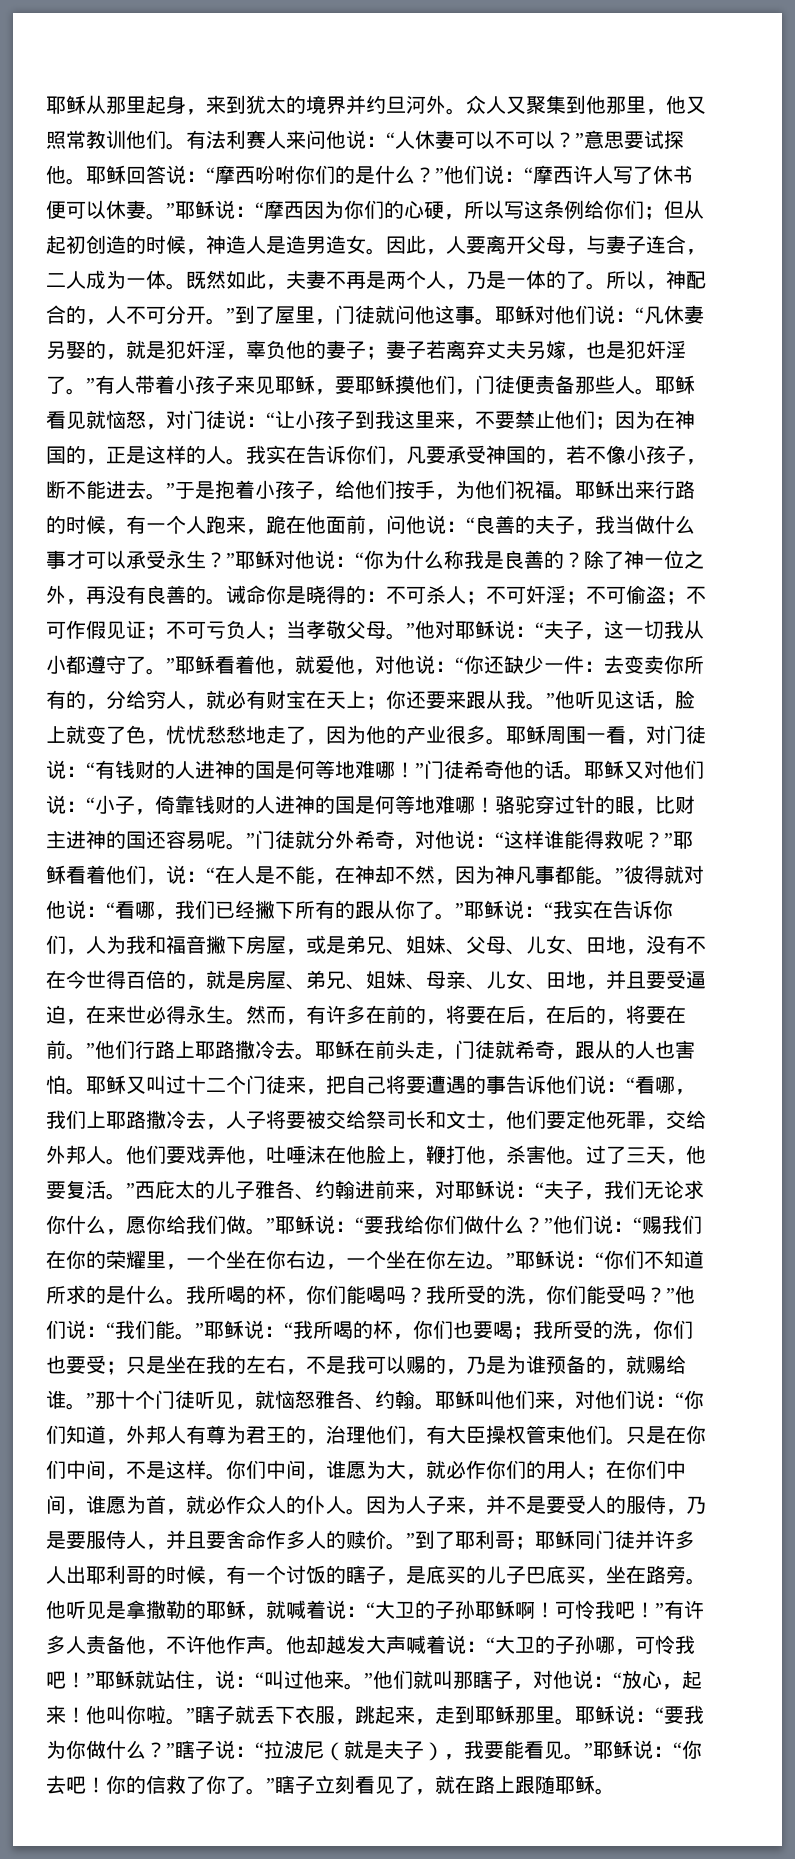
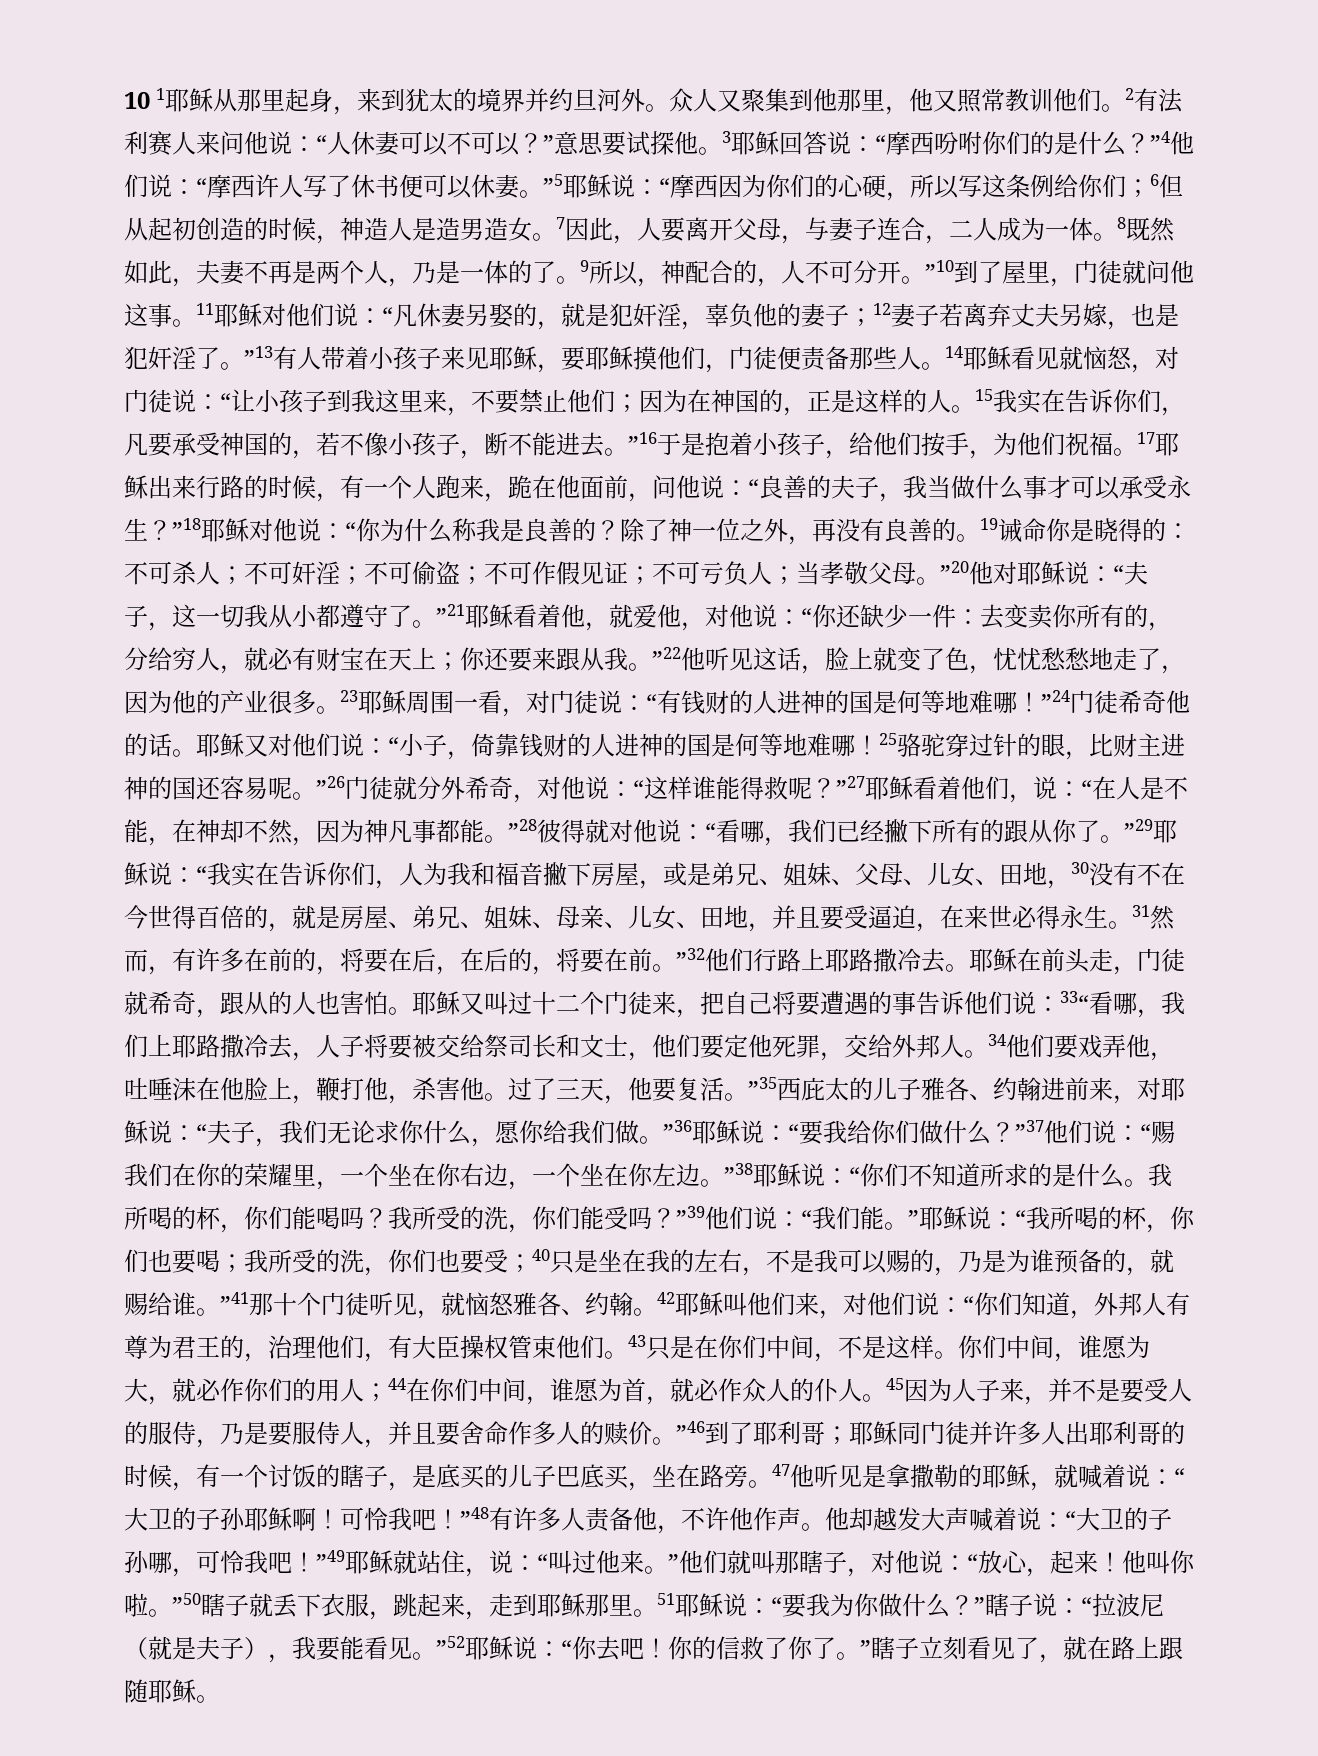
- 耶稣从那里起身，来到犹太的境界并约旦河外。
+ 10 1耶稣从那里起身，来到犹太的境界并约旦河外。
- 有法利赛人来问他说：“人休妻可以不可以？”意思要试探他。
+ 2有法利赛人来问他说：“人休妻可以不可以？”意思要试探他。
- 耶稣回答说：“摩西吩咐你们的是什么？”他们说：“摩西许人写了休书便可以休妻。”耶稣说：“摩西因为你们的心硬，所以写这条例给你们；但从起初创造的时候，神造人是造男造女。
+ 3耶稣回答说：“摩西吩咐你们的是什么？”4他们说：“摩西许人写了休书便可以休妻。”5耶稣说：“摩西因为你们的心硬，所以写这条例给你们；6但从起初创造的时候，神造人是造男造女。
- 因此，人要离开父母，与妻子连合，二人成为一体。
+ 7因此，人要离开父母，与妻子连合，二人成为一体。
- 既然如此，夫妻不再是两个人，乃是一体的了。
+ 8既然如此，夫妻不再是两个人，乃是一体的了。
- 所以，神配合的，人不可分开。”到了屋里，门徒就问他这事。
+ 9所以，神配合的，人不可分开。”10到了屋里，门徒就问他这事。
- 耶稣对他们说：“凡休妻另娶的，就是犯奸淫，辜负他的妻子；妻子若离弃丈夫另嫁，也是犯奸淫了。”有人带着小孩子来见耶稣，要耶稣摸他们，门徒便责备那些人。
+ 11耶稣对他们说：“凡休妻另娶的，就是犯奸淫，辜负他的妻子；12妻子若离弃丈夫另嫁，也是犯奸淫了。”13有人带着小孩子来见耶稣，要耶稣摸他们，门徒便责备那些人。
- 耶稣看见就恼怒，对门徒说：“让小孩子到我这里来，不要禁止他们；因为在神国的，正是这样的人。
+ 14耶稣看见就恼怒，对门徒说：“让小孩子到我这里来，不要禁止他们；因为在神国的，正是这样的人。
- 我实在告诉你们，凡要承受神国的，若不像小孩子，断不能进去。”于是抱着小孩子，给他们按手，为他们祝福。
+ 15我实在告诉你们，凡要承受神国的，若不像小孩子，断不能进去。”16于是抱着小孩子，给他们按手，为他们祝福。
- 耶稣出来行路的时候，有一个人跑来，跪在他面前，问他说：“良善的夫子，我当做什么事才可以承受永生？”耶稣对他说：“你为什么称我是良善的？
+ 17耶稣出来行路的时候，有一个人跑来，跪在他面前，问他说：“良善的夫子，我当做什么事才可以承受永生？”18耶稣对他说：“你为什么称我是良善的？
- 诫命你是晓得的：
+ 19诫命你是晓得的：
- 当孝敬父母。”他对耶稣说：
+ 当孝敬父母。”20他对耶稣说：
- “夫子，这一切我从小都遵守了。”耶稣看着他，就爱他，对他说：
+ “夫子，这一切我从小都遵守了。”21耶稣看着他，就爱他，对他说：
- 你还要来跟从我。”他听见这话，脸上就变了色，忧忧愁愁地走了，因为他的产业很多。
+ 你还要来跟从我。”22他听见这话，脸上就变了色，忧忧愁愁地走了，因为他的产业很多。
- 耶稣周围一看，对门徒说：“有钱财的人进神的国是何等地难哪！”门徒希奇他的话。
+ 23耶稣周围一看，对门徒说：“有钱财的人进神的国是何等地难哪！”24门徒希奇他的话。
- 骆驼穿过针的眼，比财主进神的国还容易呢。”门徒就分外希奇，对他说：
+ 25骆驼穿过针的眼，比财主进神的国还容易呢。”26门徒就分外希奇，对他说：
- “这样谁能得救呢？”耶稣看着他们，说：
+ “这样谁能得救呢？”27耶稣看着他们，说：
- “在人是不能，在神却不然，因为神凡事都能。”彼得就对他说：
+ “在人是不能，在神却不然，因为神凡事都能。”28彼得就对他说：
- “看哪，我们已经撇下所有的跟从你了。”耶稣说：
+ “看哪，我们已经撇下所有的跟从你了。”29耶稣说：
- “我实在告诉你们，人为我和福音撇下房屋，或是弟兄、姐妹、父母、儿女、田地，没有不在今世得百倍的，就是房屋、弟兄、姐妹、母亲、儿女、田地，并且要受逼迫，在来世必得永生。
+ “我实在告诉你们，人为我和福音撇下房屋，或是弟兄、姐妹、父母、儿女、田地，30没有不在今世得百倍的，就是房屋、弟兄、姐妹、母亲、儿女、田地，并且要受逼迫，在来世必得永生。
- 然而，有许多在前的，将要在后，在后的，将要在前。”他们行路上耶路撒冷去。
+ 31然而，有许多在前的，将要在后，在后的，将要在前。”32他们行路上耶路撒冷去。
- 耶稣又叫过十二个门徒来，把自己将要遭遇的事告诉他们说：“看哪，我们上耶路撒冷去，人子将要被交给祭司长和文士，他们要定他死罪，交给外邦人。
+ 耶稣又叫过十二个门徒来，把自己将要遭遇的事告诉他们说：33“看哪，我们上耶路撒冷去，人子将要被交给祭司长和文士，他们要定他死罪，交给外邦人。
- 他们要戏弄他，吐唾沫在他脸上，鞭打他，杀害他。
+ 34他们要戏弄他，吐唾沫在他脸上，鞭打他，杀害他。
- 过了三天，他要复活。”西庇太的儿子雅各、约翰进前来，对耶稣说：“夫子，我们无论求你什么，愿你给我们做。”耶稣说：“要我给你们做什么？”他们说：“赐我们在你的荣耀里，一个坐在你右边，一个坐在你左边。”耶稣说：“你们不知道所求的是什么。
+ 过了三天，他要复活。”35西庇太的儿子雅各、约翰进前来，对耶稣说：“夫子，我们无论求你什么，愿你给我们做。”36耶稣说：“要我给你们做什么？”37他们说：“赐我们在你的荣耀里，一个坐在你右边，一个坐在你左边。”38耶稣说：“你们不知道所求的是什么。
- 我所受的洗，你们能受吗？”他们说：“我们能。”耶稣说：“我所喝的杯，你们也要喝；我所受的洗，你们也要受；只是坐在我的左右，不是我可以赐的，乃是为谁预备的，就赐给谁。”那十个门徒听见，就恼怒雅各、约翰。
+ 我所受的洗，你们能受吗？”39他们说：“我们能。”耶稣说：“我所喝的杯，你们也要喝；我所受的洗，你们也要受；40只是坐在我的左右，不是我可以赐的，乃是为谁预备的，就赐给谁。”41那十个门徒听见，就恼怒雅各、约翰。
- 耶稣叫他们来，对他们说：“你们知道，外邦人有尊为君王的，治理他们，有大臣操权管束他们。
+ 42耶稣叫他们来，对他们说：“你们知道，外邦人有尊为君王的，治理他们，有大臣操权管束他们。
- 只是在你们中间，不是这样。
+ 43只是在你们中间，不是这样。
- 你们中间，谁愿为大，就必作你们的用人；在你们中间，谁愿为首，就必作众人的仆人。
+ 你们中间，谁愿为大，就必作你们的用人；44在你们中间，谁愿为首，就必作众人的仆人。
- 因为人子来，并不是要受人的服侍，乃是要服侍人，并且要舍命作多人的赎价。”到了耶利哥；耶稣同门徒并许多人出耶利哥的时候，有一个讨饭的瞎子，是底买的儿子巴底买，坐在路旁。
+ 45因为人子来，并不是要受人的服侍，乃是要服侍人，并且要舍命作多人的赎价。”46到了耶利哥；耶稣同门徒并许多人出耶利哥的时候，有一个讨饭的瞎子，是底买的儿子巴底买，坐在路旁。
- 他听见是拿撒勒的耶稣，就喊着说：“大卫的子孙耶稣啊！
+ 47他听见是拿撒勒的耶稣，就喊着说：“大卫的子孙耶稣啊！
- 可怜我吧！”有许多人责备他，不许他作声。
+ 可怜我吧！”48有许多人责备他，不许他作声。
- 他却越发大声喊着说：“大卫的子孙哪，可怜我吧！”耶稣就站住，说：“叫过他来。”他们就叫那瞎子，对他说：“放心，起来！
+ 他却越发大声喊着说：“大卫的子孙哪，可怜我吧！”49耶稣就站住，说：“叫过他来。”他们就叫那瞎子，对他说：“放心，起来！
- 他叫你啦。”瞎子就丢下衣服，跳起来，走到耶稣那里。
+ 他叫你啦。”50瞎子就丢下衣服，跳起来，走到耶稣那里。
- 耶稣说：“要我为你做什么？”瞎子说：“拉波尼（就是夫子），我要能看见。”耶稣说：“你去吧！
+ 51耶稣说：“要我为你做什么？”瞎子说：“拉波尼（就是夫子），我要能看见。”52耶稣说：“你去吧！

